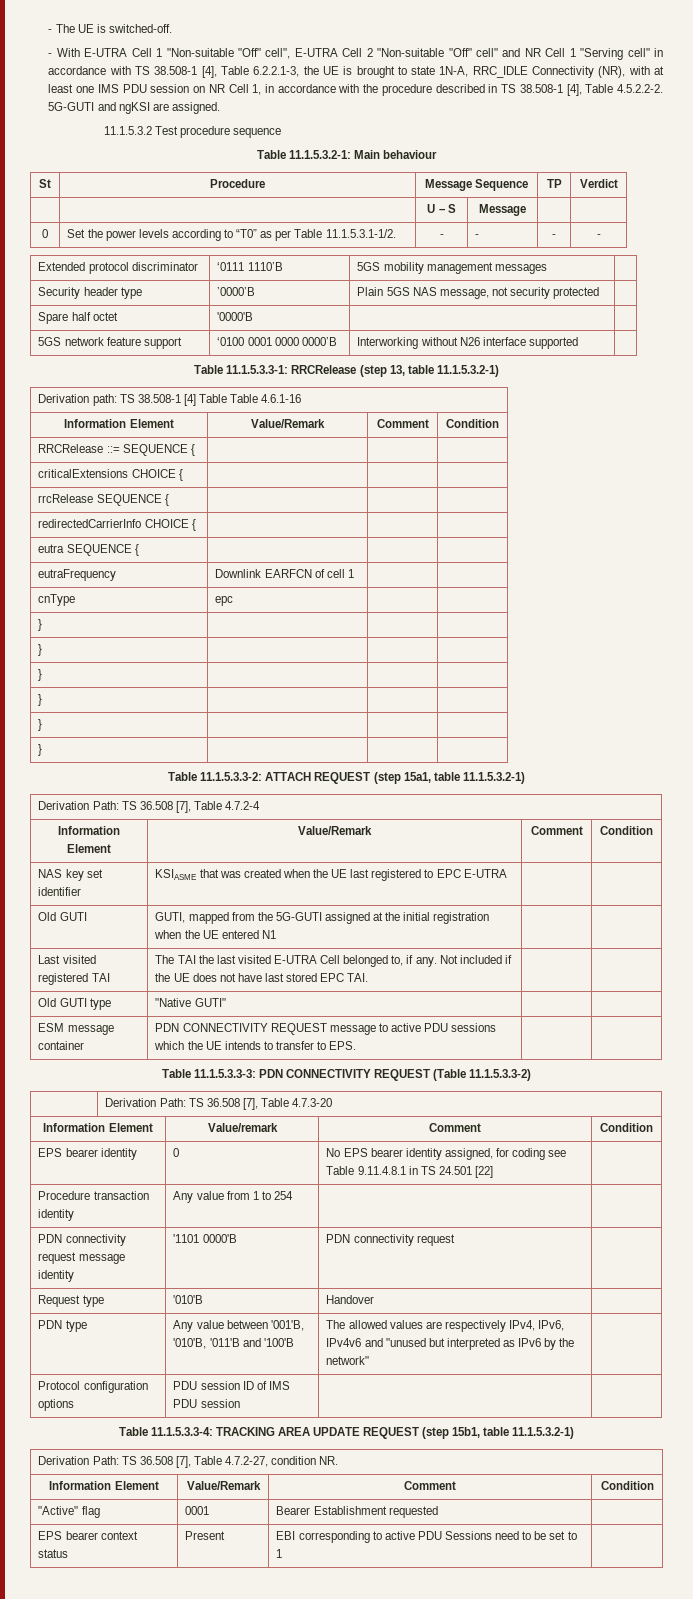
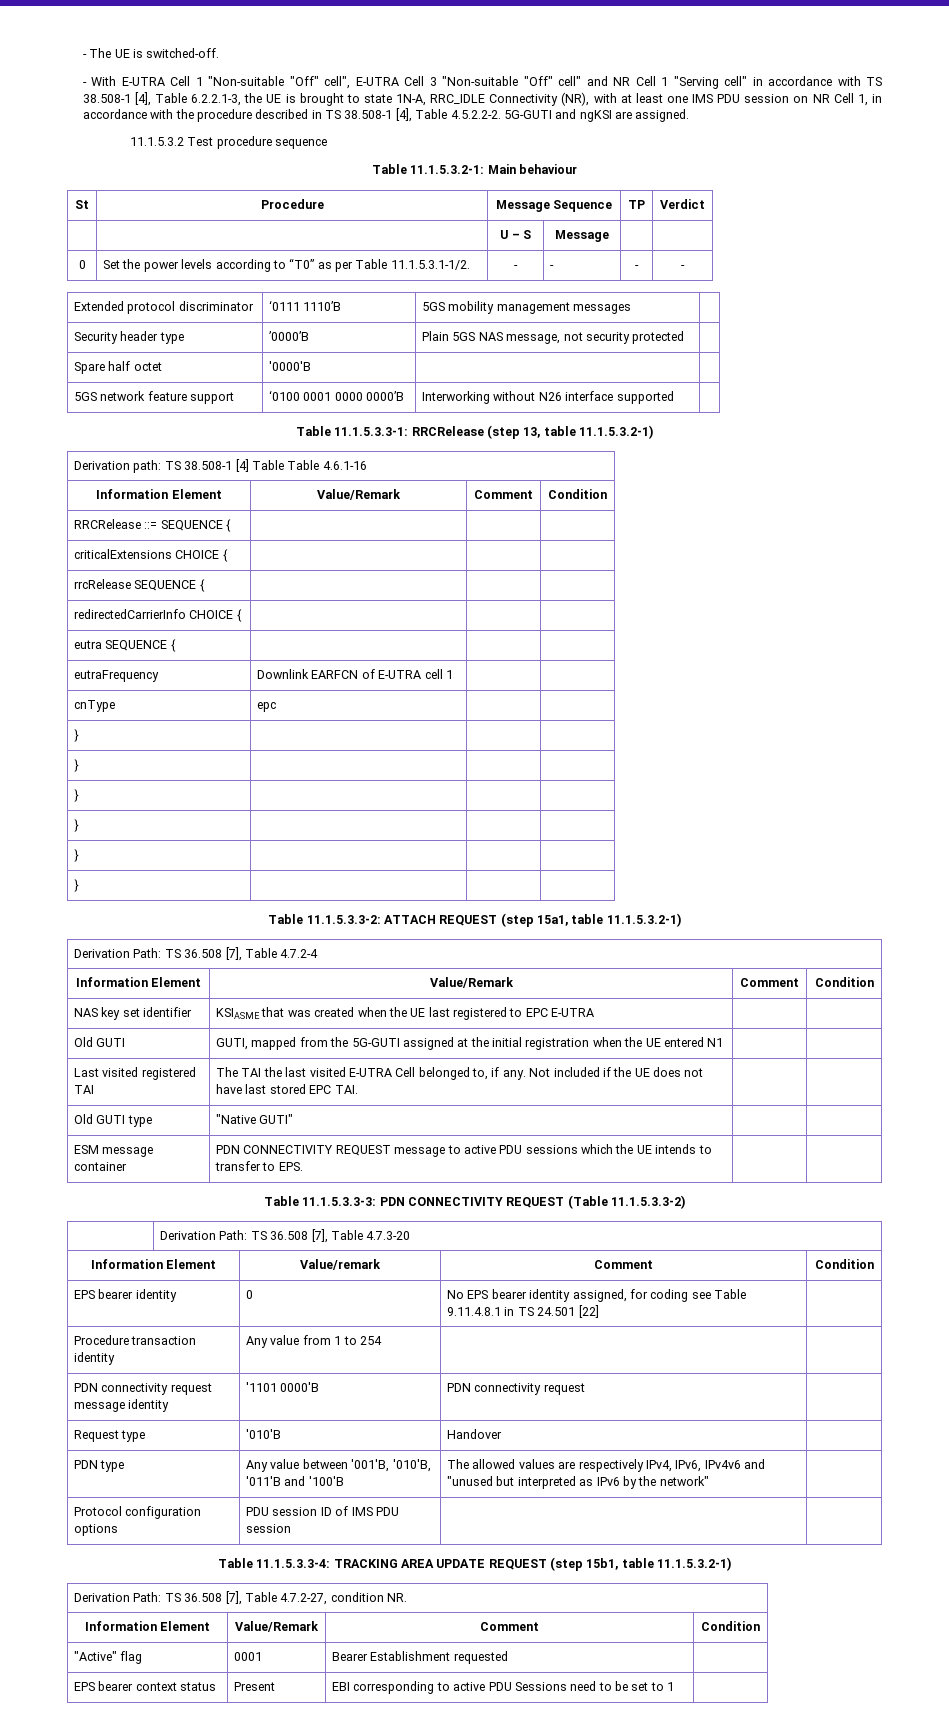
- - With E-UTRA Cell 1 "Non-suitable "Off" cell", E-UTRA Cell 2 "Non-suitable "Off" cell" and NR Cell 1 "Serving cell" in accordance with TS 38.508-1 [4], Table 6.2.2.1-3, the UE is brought to state 1N-A, RRC_IDLE Connectivity (NR), with at least one IMS PDU session on NR Cell 1, in accordance with the procedure described in TS 38.508-1 [4], Table 4.5.2.2-2. 5G-GUTI and ngKSI are assigned.
+ - With E-UTRA Cell 1 "Non-suitable "Off" cell", E-UTRA Cell 3 "Non-suitable "Off" cell" and NR Cell 1 "Serving cell" in accordance with TS 38.508-1 [4], Table 6.2.2.1-3, the UE is brought to state 1N-A, RRC_IDLE Connectivity (NR), with at least one IMS PDU session on NR Cell 1, in accordance with the procedure described in TS 38.508-1 [4], Table 4.5.2.2-2. 5G-GUTI and ngKSI are assigned.
- eutraFrequency | Downlink EARFCN of cell 1 | |
+ eutraFrequency | Downlink EARFCN of E-UTRA cell 1 | |

